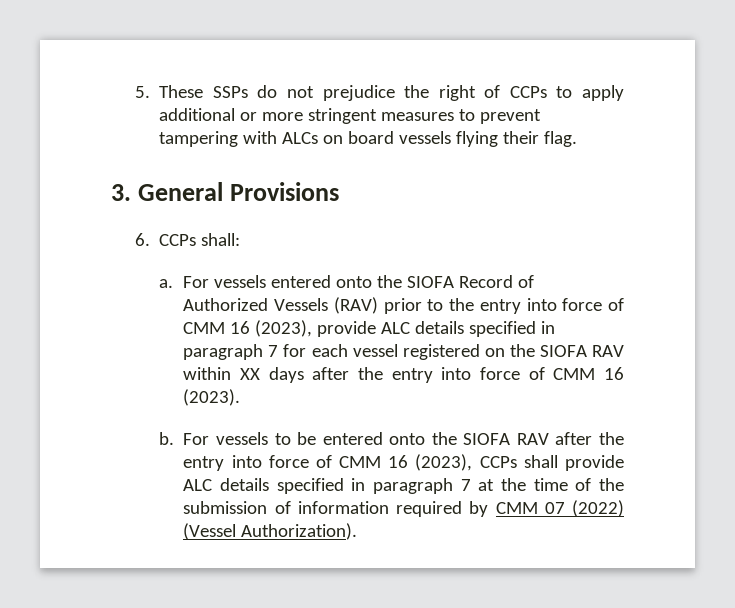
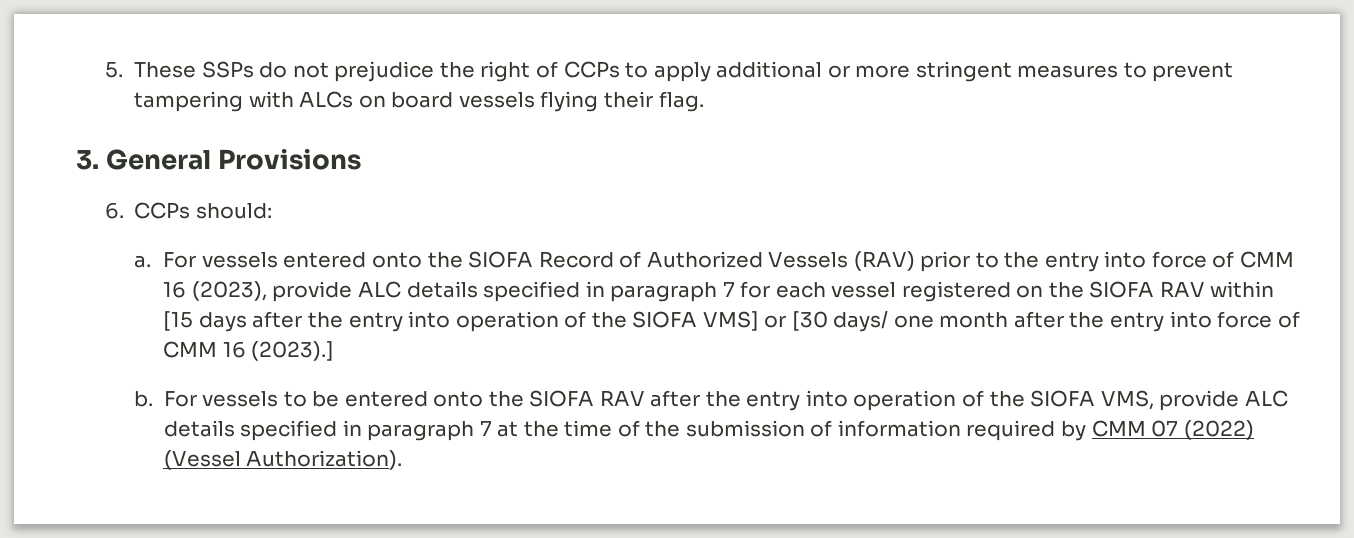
- 6. CCPs shall:
+ 6. CCPs should:
- For vessels entered onto the SIOFA Record of Authorized Vessels (RAV) prior to the entry into force of CMM 16 (2023), provide ALC details specified in paragraph 7 for each vessel registered on the SIOFA RAV within XX days after the entry into force of CMM 16 (2023).
+ For vessels entered onto the SIOFA Record of Authorized Vessels (RAV) prior to the entry into force of CMM 16 (2023), provide ALC details specified in paragraph 7 for each vessel registered on the SIOFA RAV within [15 days after the entry into operation of the SIOFA VMS] or [30 days/ one month after the entry into force of CMM 16 (2023).]
- For vessels to be entered onto the SIOFA RAV after the entry into force of CMM 16 (2023), CCPs shall provide ALC details specified in paragraph 7 at the time of the submission of information required by CMM 07 (2022) (Vessel Authorization).
+ For vessels to be entered onto the SIOFA RAV after the entry into operation of the SIOFA VMS, provide ALC details specified in paragraph 7 at the time of the submission of information required by CMM 07 (2022) (Vessel Authorization).

